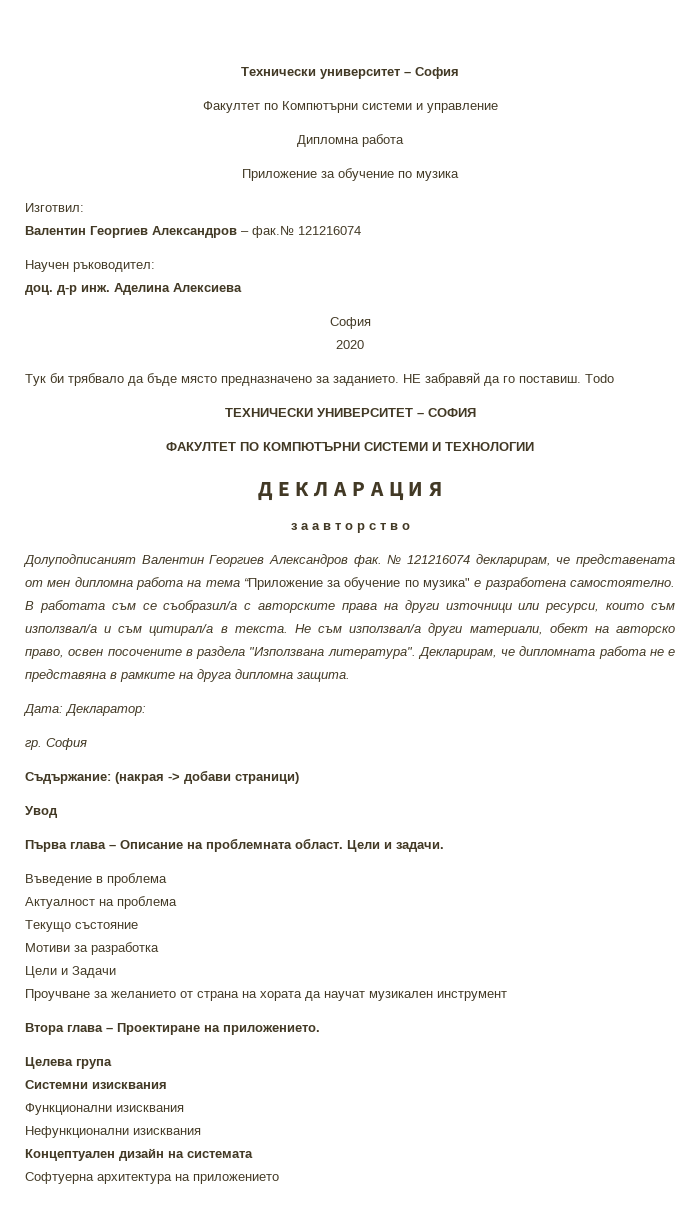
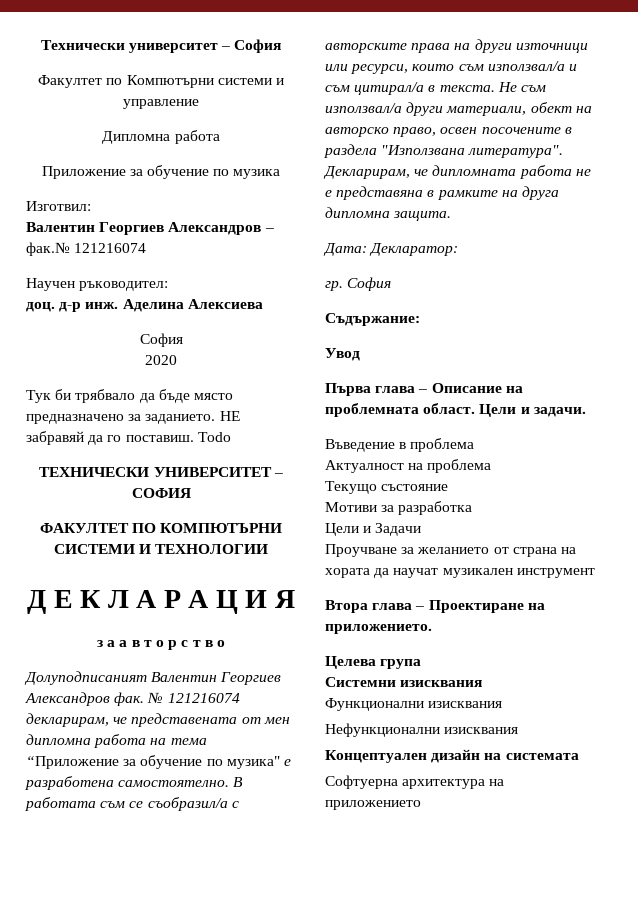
- Съдържание: (накрая -> добави страници)
+ Съдържание:

